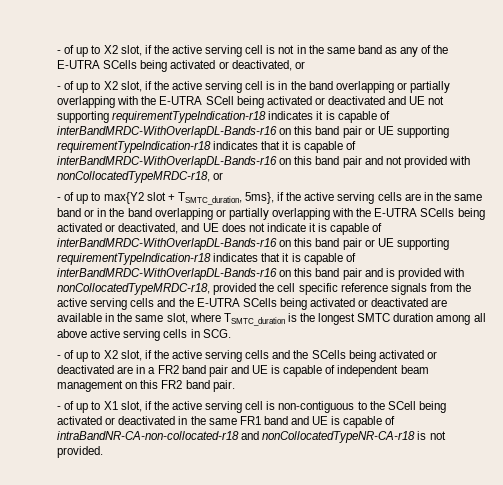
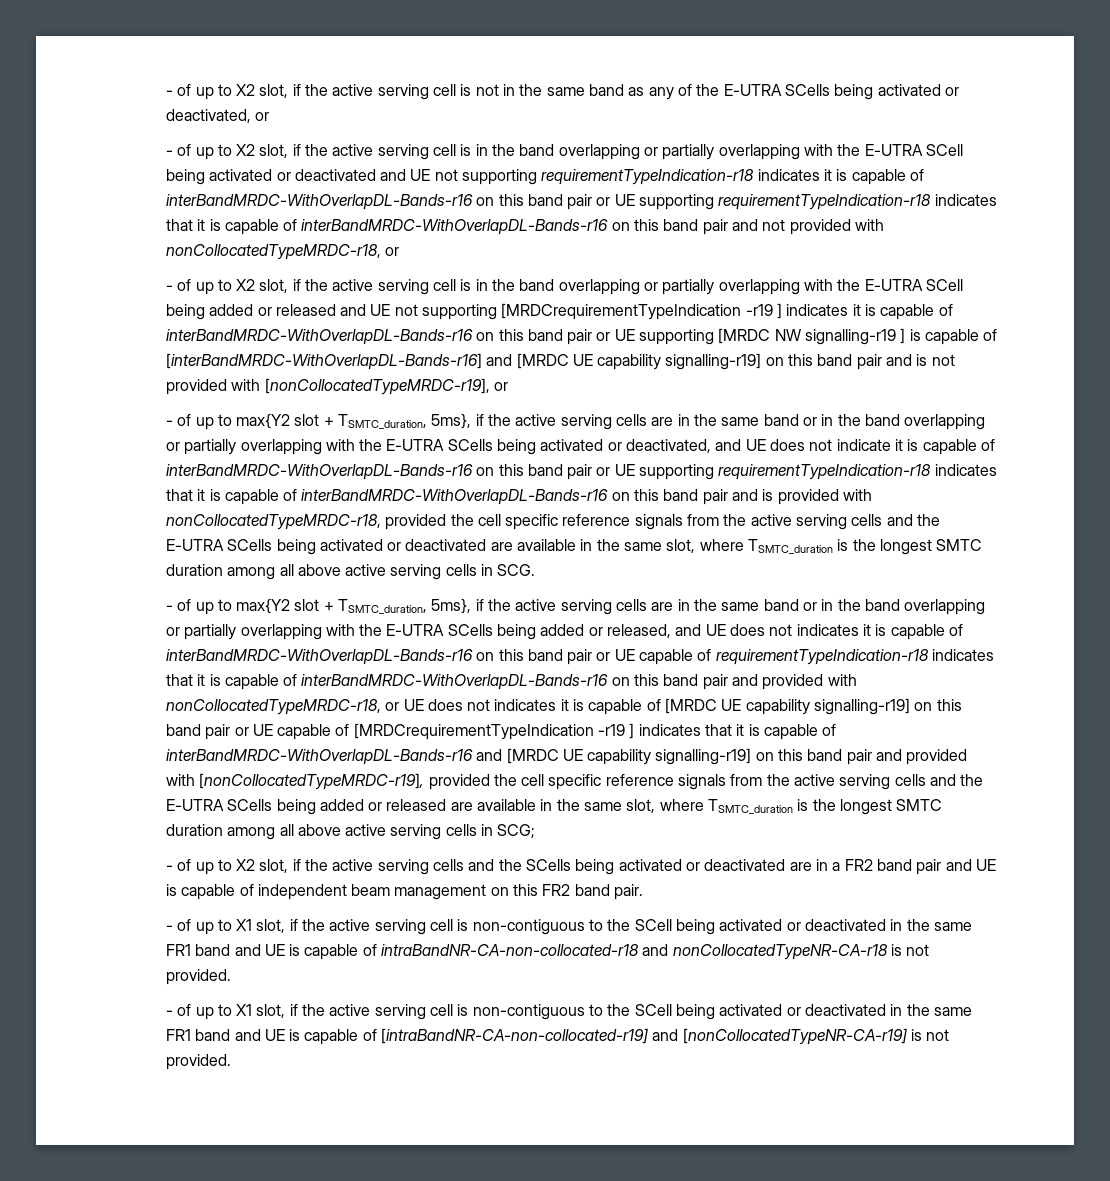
+ - of up to X2 slot, if the active serving cell is in the band overlapping or partially overlapping with the E-UTRA SCell being added or released and UE not supporting [MRDCrequirementTypeIndication -r19 ] indicates it is capable of interBandMRDC-WithOverlapDL-Bands-r16 on this band pair or UE supporting [MRDC NW signalling-r19 ] is capable of [interBandMRDC-WithOverlapDL-Bands-r16] and [MRDC UE capability signalling-r19] on this band pair and is not provided with [nonCollocatedTypeMRDC-r19], or
+ - of up to max{Y2 slot + TSMTC_duration, 5ms}, if the active serving cells are in the same band or in the band overlapping or partially overlapping with the E-UTRA SCells being added or released, and UE does not indicates it is capable of interBandMRDC-WithOverlapDL-Bands-r16 on this band pair or UE capable of requirementTypeIndication-r18 indicates that it is capable of interBandMRDC-WithOverlapDL-Bands-r16 on this band pair and provided with nonCollocatedTypeMRDC-r18, or UE does not indicates it is capable of [MRDC UE capability signalling-r19] on this band pair or UE capable of [MRDCrequirementTypeIndication -r19 ] indicates that it is capable of interBandMRDC-WithOverlapDL-Bands-r16 and [MRDC UE capability signalling-r19] on this band pair and provided with [nonCollocatedTypeMRDC-r19], provided the cell specific reference signals from the active serving cells and the E-UTRA SCells being added or released are available in the same slot, where TSMTC_duration is the longest SMTC duration among all above active serving cells in SCG;
+ - of up to X1 slot, if the active serving cell is non-contiguous to the SCell being activated or deactivated in the same FR1 band and UE is capable of [intraBandNR-CA-non-collocated-r19] and [nonCollocatedTypeNR-CA-r19] is not provided.

